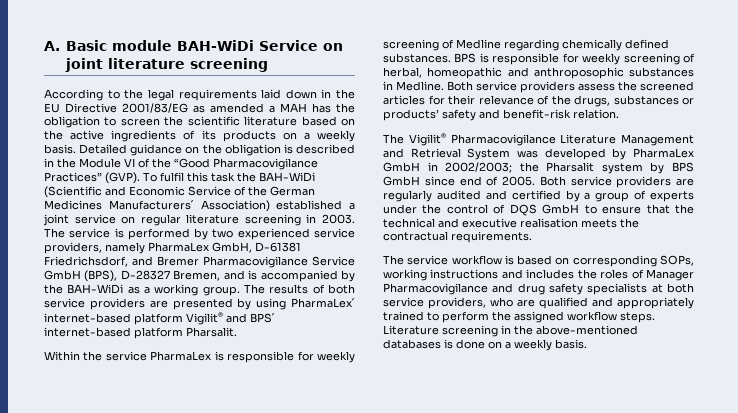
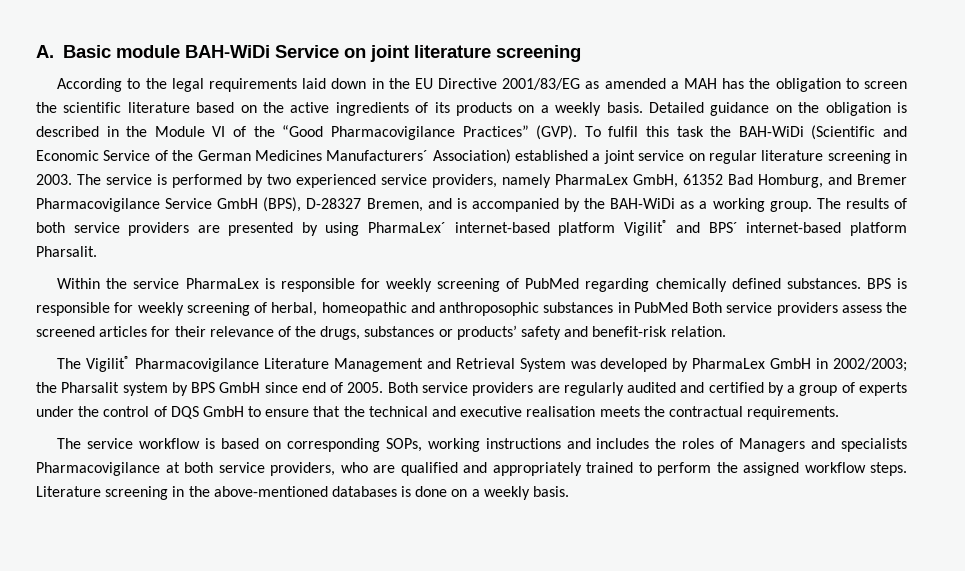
- The service is performed by two experienced service providers, namely PharmaLex GmbH, D-61381 Friedrichsdorf, and Bremer Pharmacovigilance Service GmbH (BPS), D-28327 Bremen, and is accompanied by the BAH-WiDi as a working group.
+ The service is performed by two experienced service providers, namely PharmaLex GmbH, 61352 Bad Homburg, and Bremer Pharmacovigilance Service GmbH (BPS), D-28327 Bremen, and is accompanied by the BAH-WiDi as a working group.
- Within the service PharmaLex is responsible for weekly screening of Medline regarding chemically defined substances.
+ Within the service PharmaLex is responsible for weekly screening of PubMed regarding chemically defined substances.
- BPS is responsible for weekly screening of herbal, homeopathic and anthroposophic substances in Medline. Both service providers assess the screened articles for their relevance of the drugs, substances or products’ safety and benefit-risk relation.
+ BPS is responsible for weekly screening of herbal, homeopathic and anthroposophic substances in PubMed Both service providers assess the screened articles for their relevance of the drugs, substances or products’ safety and benefit-risk relation.
- The service workflow is based on corresponding SOPs, working instructions and includes the roles of Manager Pharmacovigilance and drug safety specialists at both service providers, who are qualified and appropriately trained to perform the assigned workflow steps.
+ The service workflow is based on corresponding SOPs, working instructions and includes the roles of Managers and specialists Pharmacovigilance at both service providers, who are qualified and appropriately trained to perform the assigned workflow steps.

